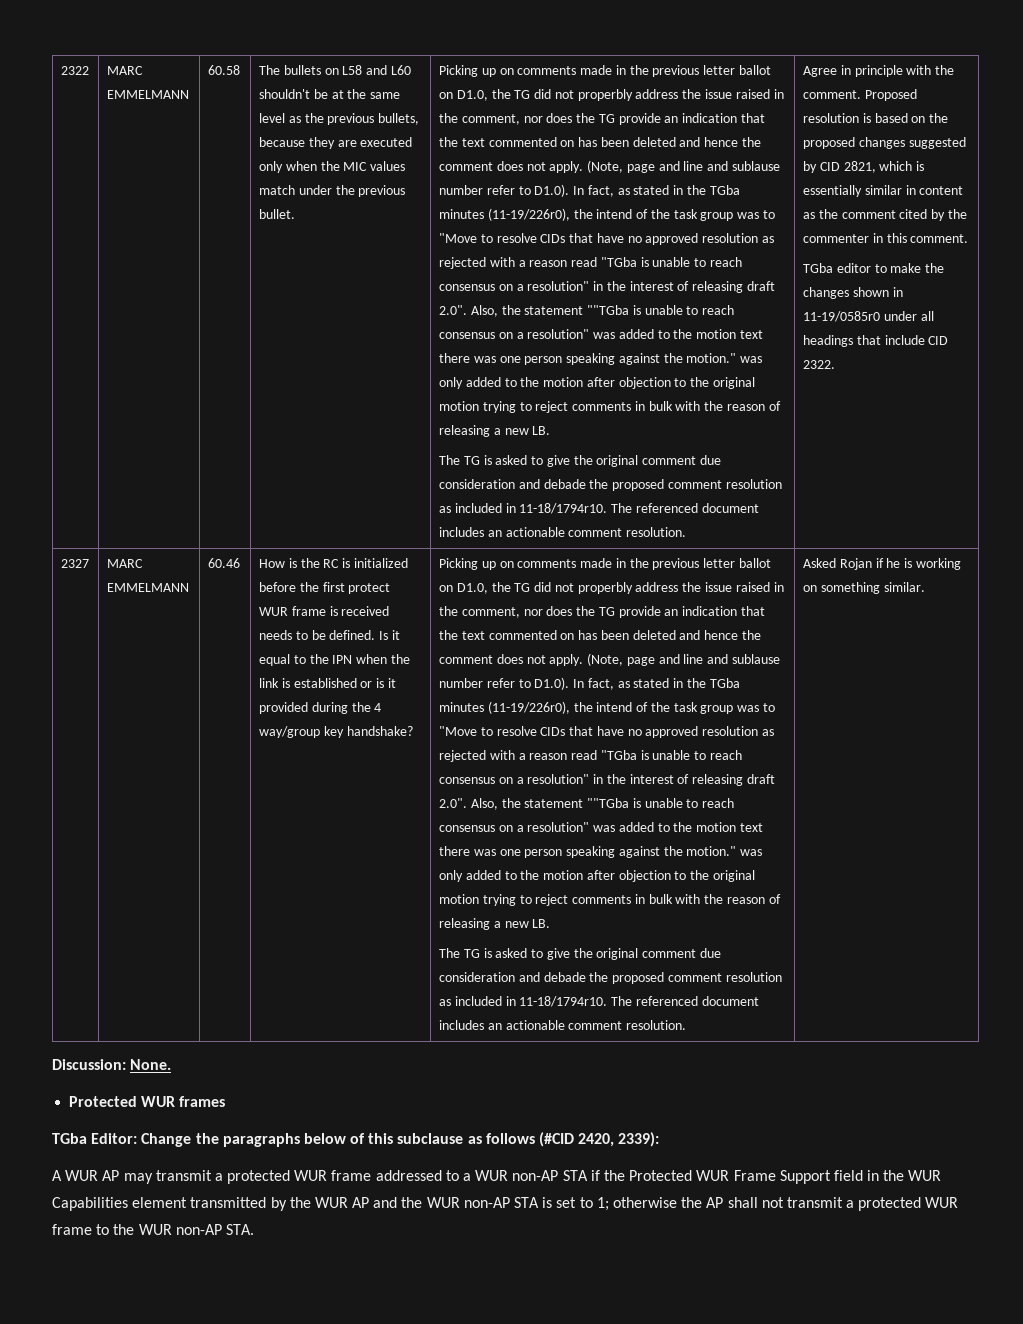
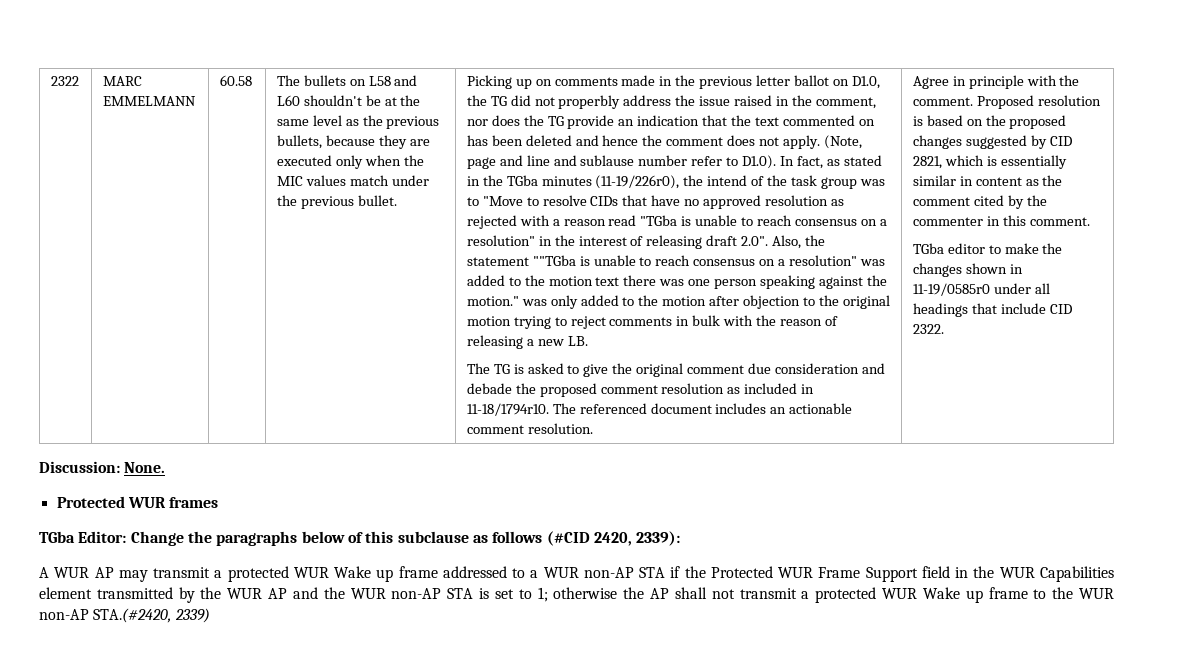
- 2327 | MARC EMMELMANN | 60.46 | How is the RC is initialized before the first protect WUR frame is received needs to be defined. Is it equal to the IPN when the link is established or is it provided during the 4 way/group key handshake? | Picking up on comments made in the previous letter ballot on D1.0, the TG did not properbly address the issue raised in the comment, nor does the TG provide an indication that the text commented on has been deleted and hence the comment does not apply. (Note, page and line and sublause number refer to D1.0). In fact, as stated in the TGba minutes (11-19/226r0), the intend of the task group was to "Move to resolve CIDs that have no approved resolution as rejected with a reason read "TGba is unable to reach consensus on a resolution" in the interest of releasing draft 2.0". Also, the statement ""TGba is unable to reach consensus on a resolution" was added to the motion text there was one person speaking against the motion." was only added to the motion after objection to the original motion trying to reject comments in bulk with the reason of releasing a new LB.
- The TG is asked to give the original comment due consideration and debade the proposed comment resolution as included in 11-18/1794r10. The referenced document includes an actionable comment resolution. | Asked Rojan if he is working on something similar.
- A WUR AP may transmit a protected WUR frame addressed to a WUR non-AP STA if the Protected WUR Frame Support field in the WUR Capabilities element transmitted by the WUR AP and the WUR non-AP STA is set to 1; otherwise the AP shall not transmit a protected WUR frame to the WUR non-AP STA.
+ A WUR AP may transmit a protected WUR Wake up frame addressed to a WUR non-AP STA if the Protected WUR Frame Support field in the WUR Capabilities element transmitted by the WUR AP and the WUR non-AP STA is set to 1; otherwise the AP shall not transmit a protected WUR Wake up frame to the WUR non-AP STA.(#2420, 2339)

